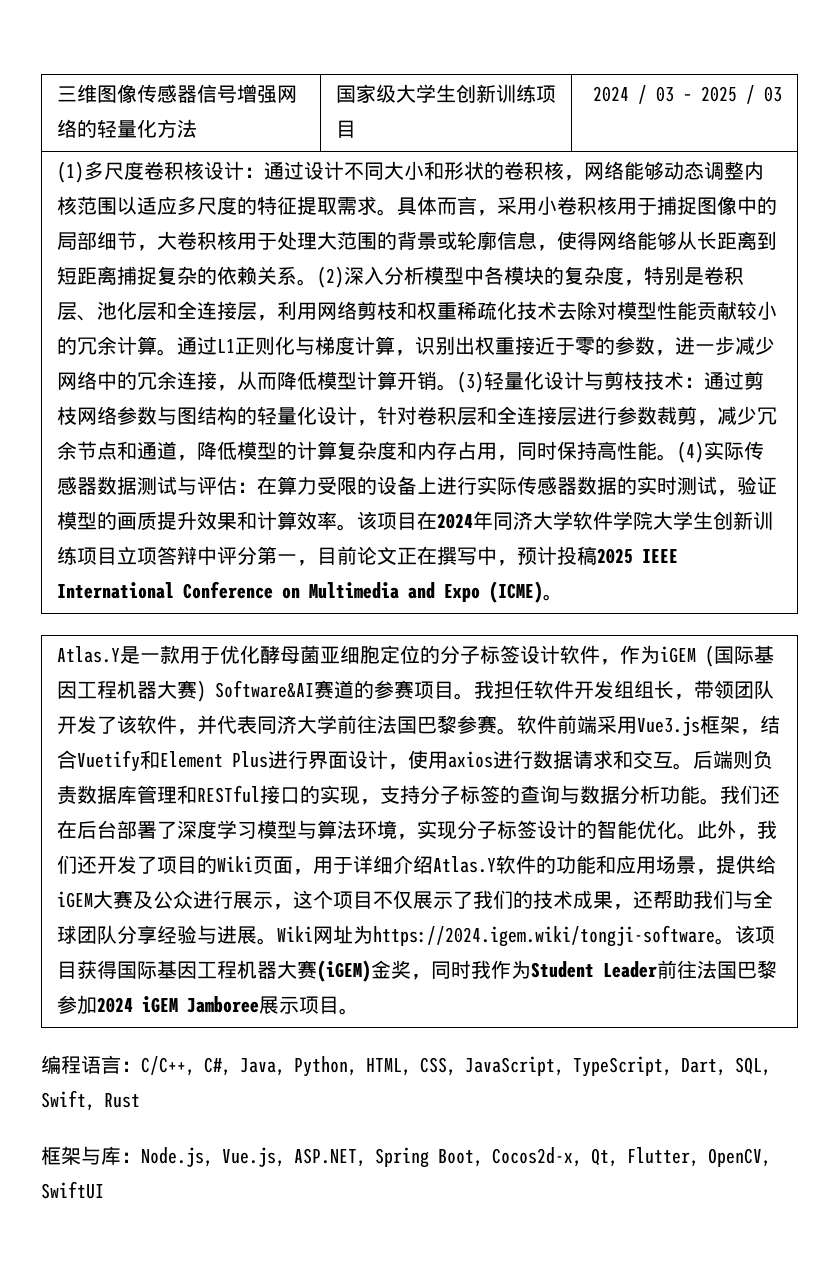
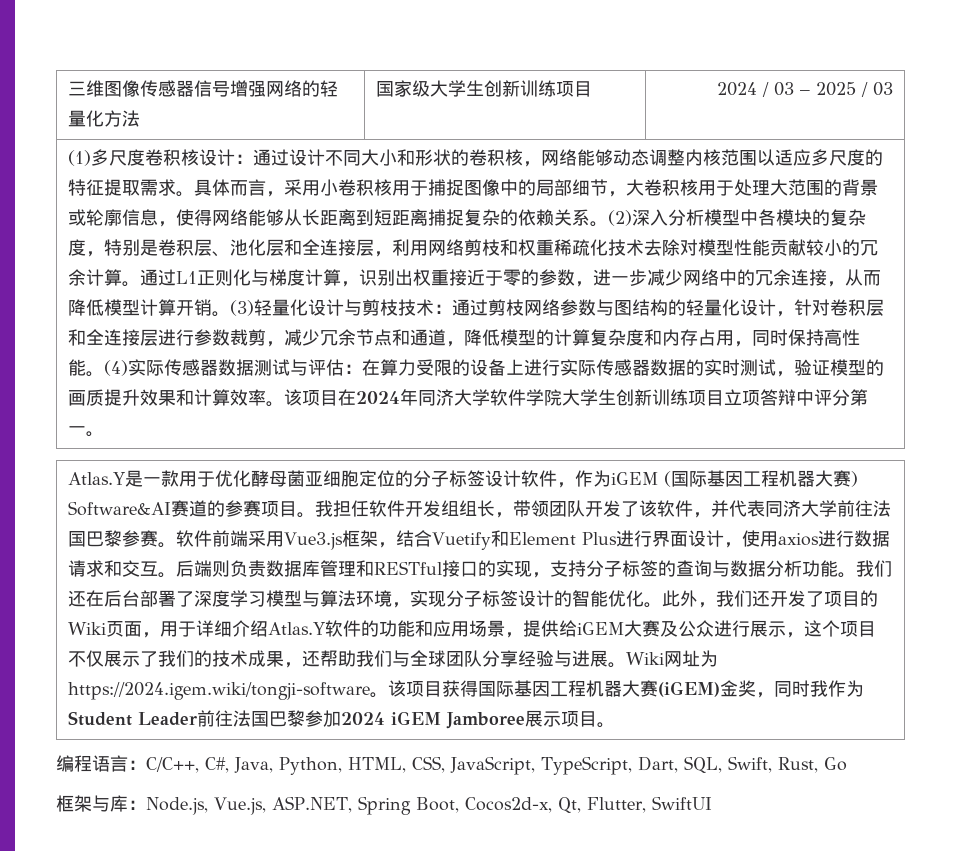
- 该项目在2024年同济大学软件学院大学生创新训练项目立项答辩中评分第一，目前论文正在撰写中，预计投稿2025 IEEE International Conference on Multimedia and Expo (ICME)。
+ 该项目在2024年同济大学软件学院大学生创新训练项目立项答辩中评分第一。
- 编程语言：C/C++, C#, Java, Python, HTML, CSS, JavaScript, TypeScript, Dart, SQL, Swift, Rust
+ 编程语言：C/C++, C#, Java, Python, HTML, CSS, JavaScript, TypeScript, Dart, SQL, Swift, Rust, Go
- 框架与库：Node.js, Vue.js, ASP.NET, Spring Boot, Cocos2d-x, Qt, Flutter, OpenCV, SwiftUI
+ 框架与库：Node.js, Vue.js, ASP.NET, Spring Boot, Cocos2d-x, Qt, Flutter, SwiftUI

